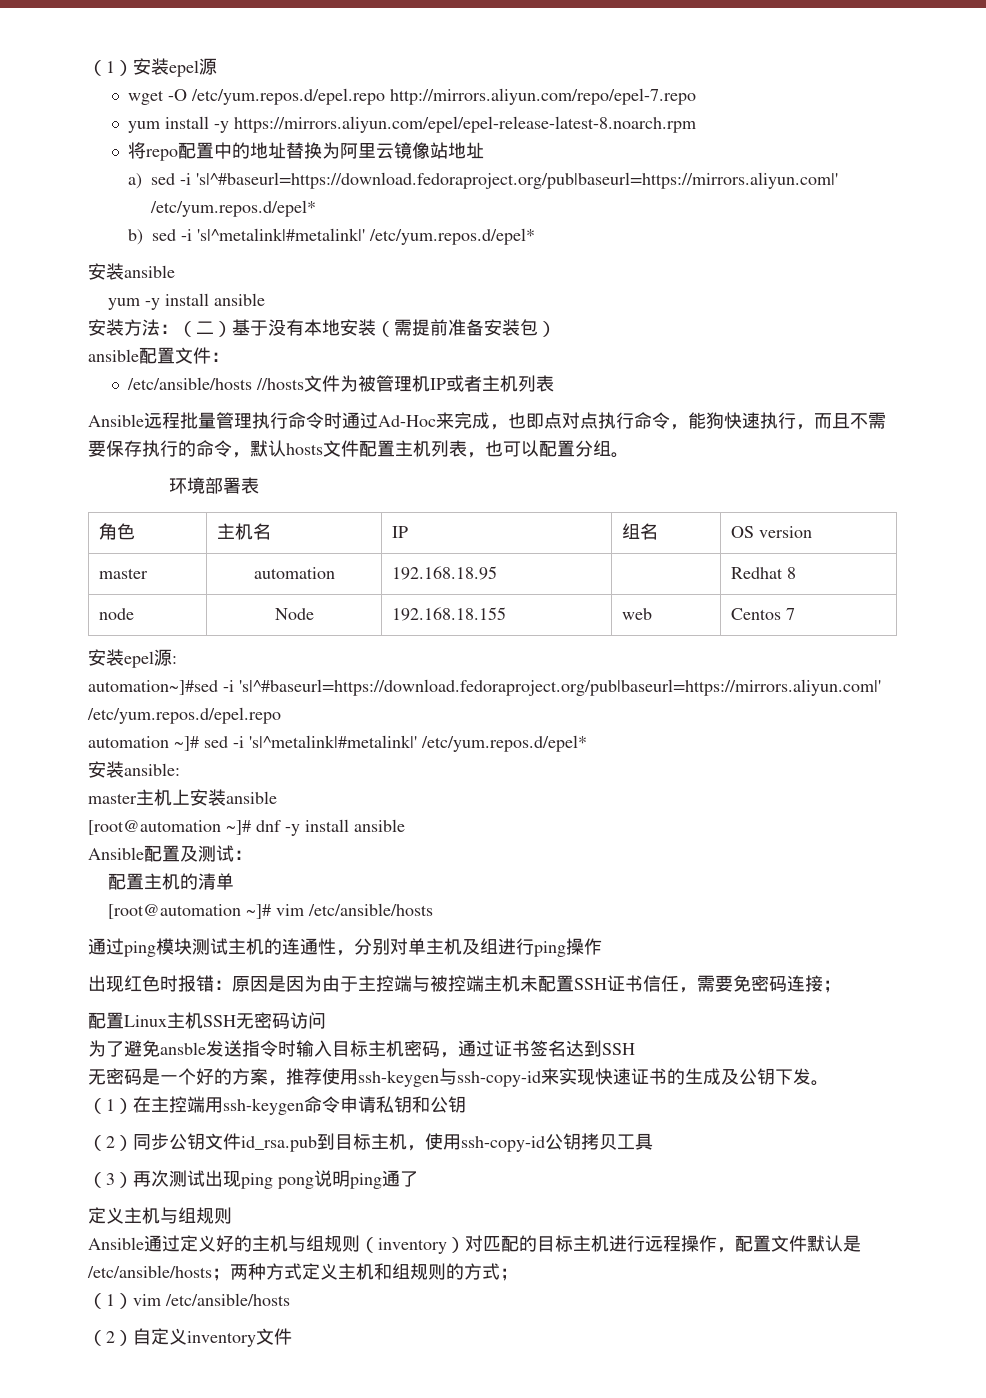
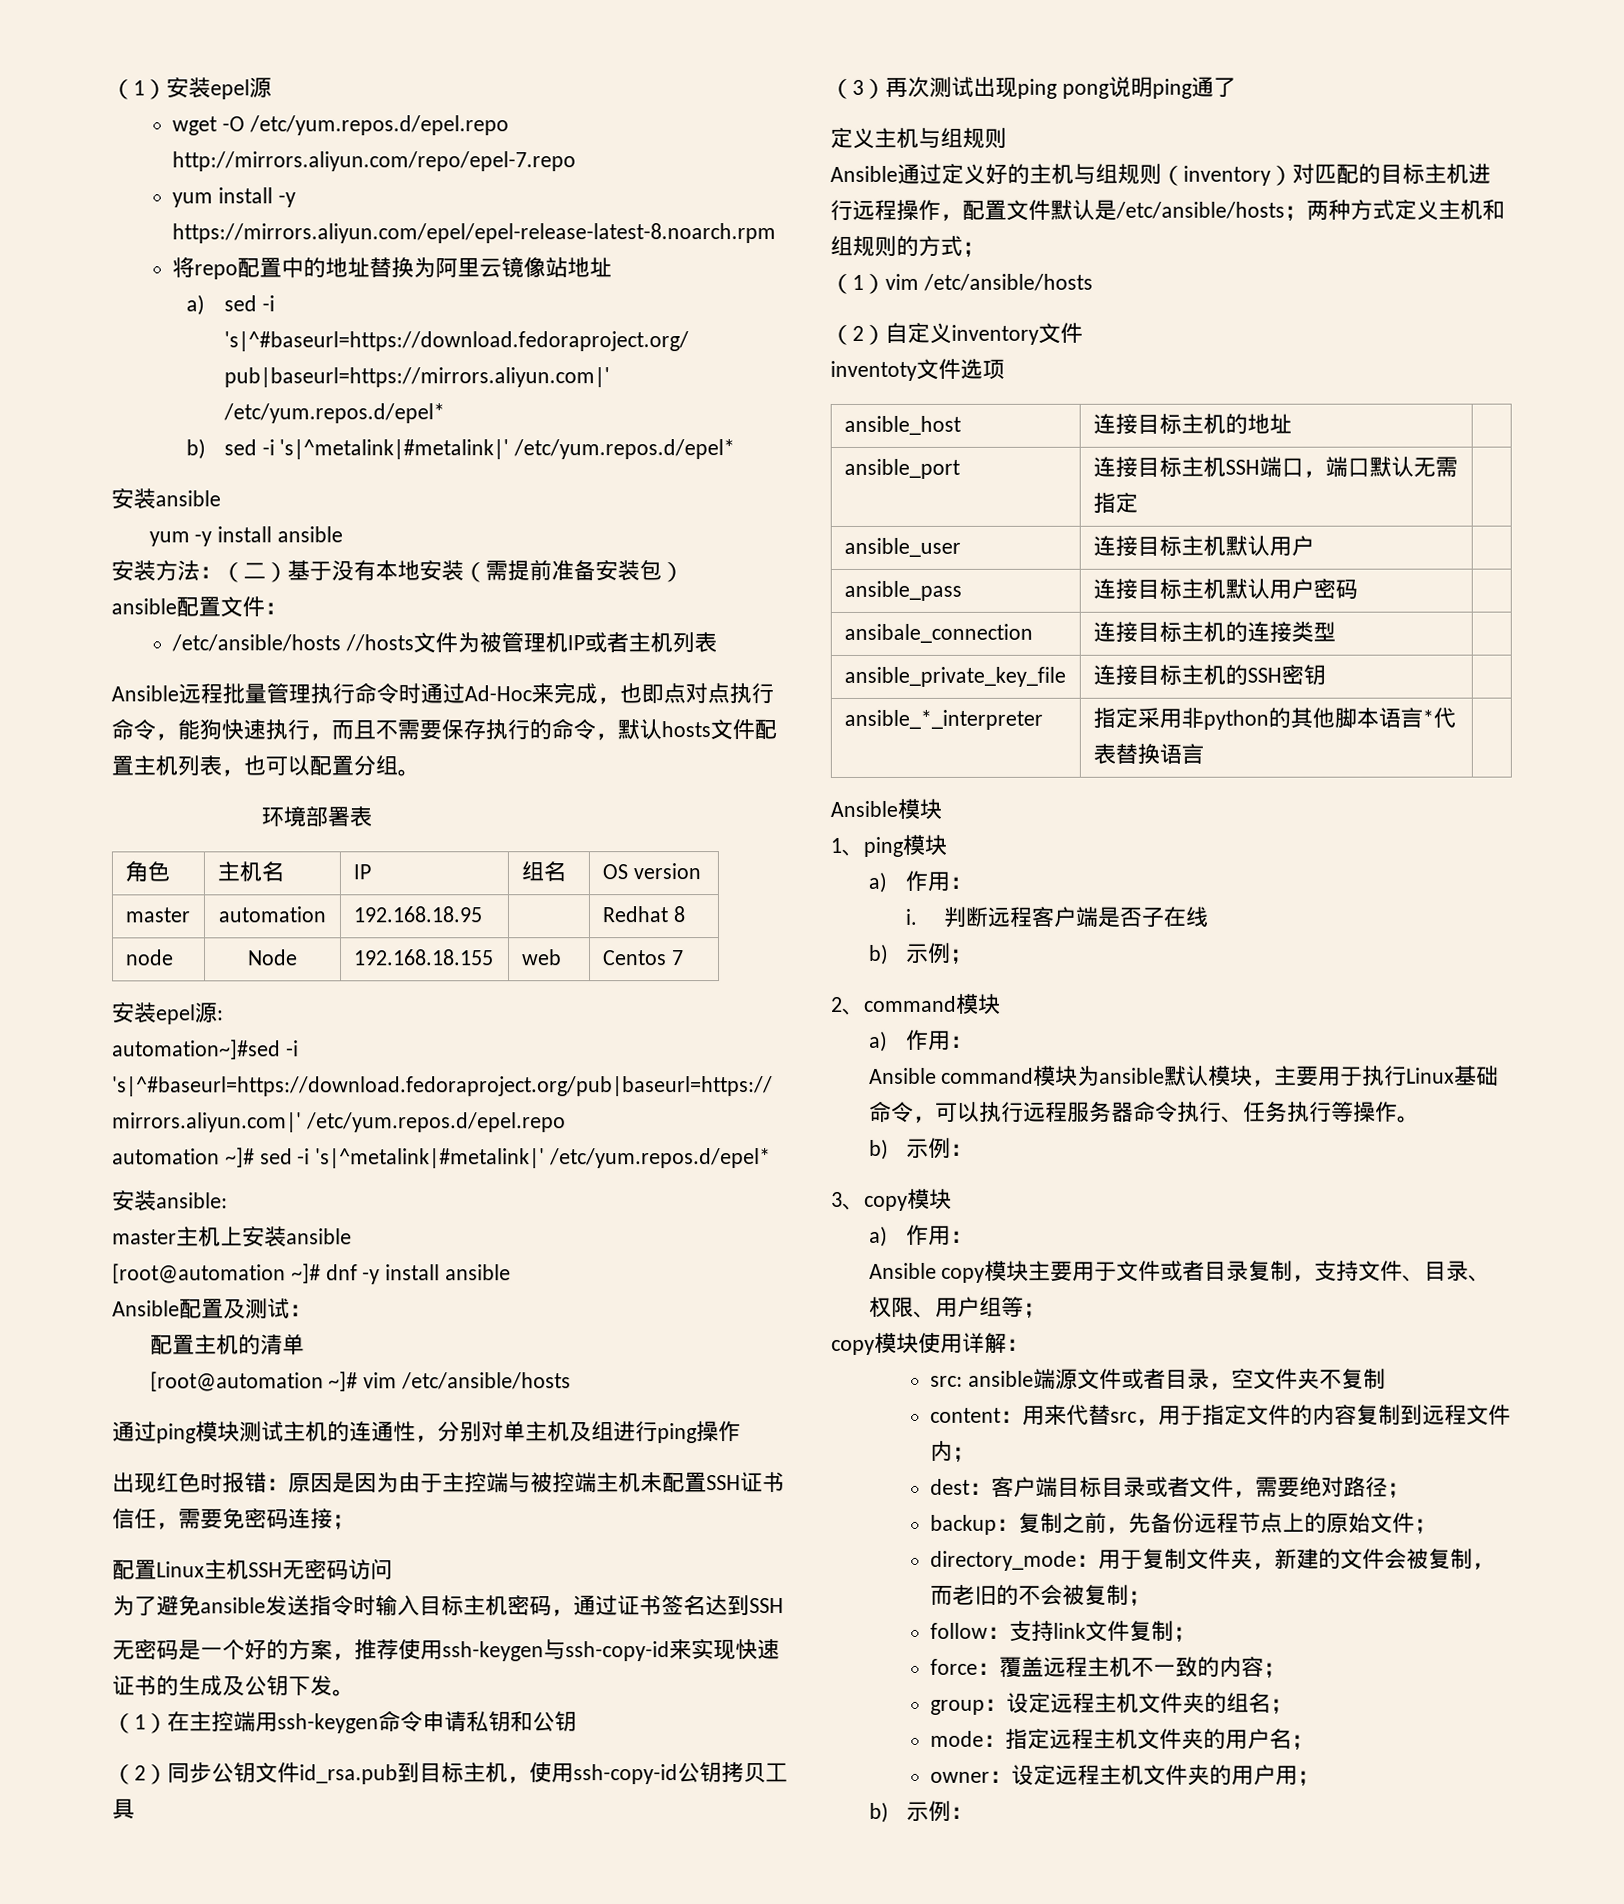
- 为了避免ansble发送指令时输入目标主机密码，通过证书签名达到SSH
+ 为了避免ansible发送指令时输入目标主机密码，通过证书签名达到SSH
+ inventoty文件选项
+ ansible_host | 连接目标主机的地址 |
+ ansible_port | 连接目标主机SSH端口，端口默认无需指定 |
+ ansible_user | 连接目标主机默认用户 |
+ ansible_pass | 连接目标主机默认用户密码 |
+ ansibale_connection | 连接目标主机的连接类型 |
+ ansible_private_key_file | 连接目标主机的SSH密钥 |
+ ansible_*_interpreter | 指定采用非python的其他脚本语言*代表替换语言 |
+ Ansible模块
+ 1、ping模块
+ a)作用：
+ i.判断远程客户端是否子在线
+ b)示例；
+ 2、command模块
+ a)作用：
+ Ansible command模块为ansible默认模块，主要用于执行Linux基础命令，可以执行远程服务器命令执行、任务执行等操作。
+ b)示例：
+ 3、copy模块
+ a)作用：
+ Ansible copy模块主要用于文件或者目录复制，支持文件、目录、权限、用户组等；
+ copy模块使用详解：
+ src: ansible端源文件或者目录，空文件夹不复制
+ content：用来代替src，用于指定文件的内容复制到远程文件内；
+ dest：客户端目标目录或者文件，需要绝对路径；
+ backup：复制之前，先备份远程节点上的原始文件；
+ directory_mode：用于复制文件夹，新建的文件会被复制，而老旧的不会被复制；
+ follow：支持link文件复制；
+ force：覆盖远程主机不一致的内容；
+ group：设定远程主机文件夹的组名；
+ mode：指定远程主机文件夹的用户名；
+ owner：设定远程主机文件夹的用户用；
+ b)示例：

